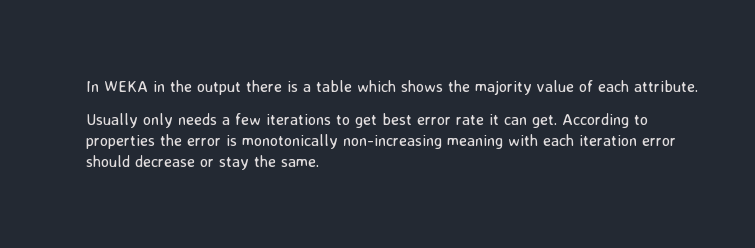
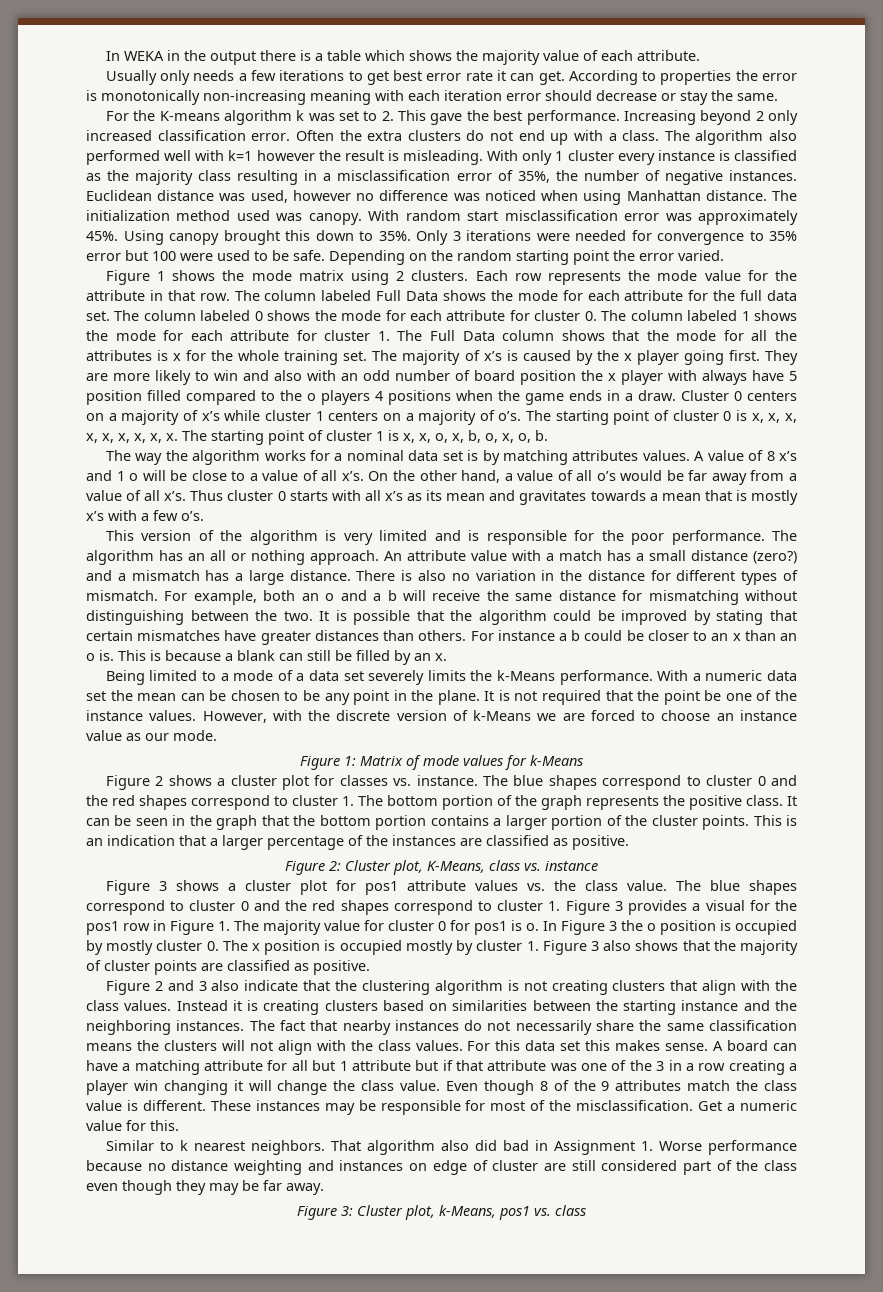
+ For the K-means algorithm k was set to 2. This gave the best performance. Increasing beyond 2 only increased classification error. Often the extra clusters do not end up with a class. The algorithm also performed well with k=1 however the result is misleading. With only 1 cluster every instance is classified as the majority class resulting in a misclassification error of 35%, the number of negative instances. Euclidean distance was used, however no difference was noticed when using Manhattan distance. The initialization method used was canopy. With random start misclassification error was approximately 45%. Using canopy brought this down to 35%. Only 3 iterations were needed for convergence to 35% error but 100 were used to be safe. Depending on the random starting point the error varied.
+ Figure 1 shows the mode matrix using 2 clusters. Each row represents the mode value for the attribute in that row. The column labeled Full Data shows the mode for each attribute for the full data set. The column labeled 0 shows the mode for each attribute for cluster 0. The column labeled 1 shows the mode for each attribute for cluster 1. The Full Data column shows that the mode for all the attributes is x for the whole training set. The majority of x’s is caused by the x player going first. They are more likely to win and also with an odd number of board position the x player with always have 5 position filled compared to the o players 4 positions when the game ends in a draw. Cluster 0 centers on a majority of x’s while cluster 1 centers on a majority of o’s. The starting point of cluster 0 is x, x, x, x, x, x, x, x, x. The starting point of cluster 1 is x, x, o, x, b, o, x, o, b.
+ The way the algorithm works for a nominal data set is by matching attributes values. A value of 8 x’s and 1 o will be close to a value of all x’s. On the other hand, a value of all o’s would be far away from a value of all x’s. Thus cluster 0 starts with all x’s as its mean and gravitates towards a mean that is mostly x’s with a few o’s.
+ This version of the algorithm is very limited and is responsible for the poor performance. The algorithm has an all or nothing approach. An attribute value with a match has a small distance (zero?) and a mismatch has a large distance. There is also no variation in the distance for different types of mismatch. For example, both an o and a b will receive the same distance for mismatching without distinguishing between the two. It is possible that the algorithm could be improved by stating that certain mismatches have greater distances than others. For instance a b could be closer to an x than an o is. This is because a blank can still be filled by an x.
+ Being limited to a mode of a data set severely limits the k-Means performance. With a numeric data set the mean can be chosen to be any point in the plane. It is not required that the point be one of the instance values. However, with the discrete version of k-Means we are forced to choose an instance value as our mode.
+ Figure 1: Matrix of mode values for k-Means
+ Figure 2 shows a cluster plot for classes vs. instance. The blue shapes correspond to cluster 0 and the red shapes correspond to cluster 1. The bottom portion of the graph represents the positive class. It can be seen in the graph that the bottom portion contains a larger portion of the cluster points. This is an indication that a larger percentage of the instances are classified as positive.
+ Figure 2: Cluster plot, K-Means, class vs. instance
+ Figure 3 shows a cluster plot for pos1 attribute values vs. the class value. The blue shapes correspond to cluster 0 and the red shapes correspond to cluster 1. Figure 3 provides a visual for the pos1 row in Figure 1. The majority value for cluster 0 for pos1 is o. In Figure 3 the o position is occupied by mostly cluster 0. The x position is occupied mostly by cluster 1. Figure 3 also shows that the majority of cluster points are classified as positive.
+ Figure 2 and 3 also indicate that the clustering algorithm is not creating clusters that align with the class values. Instead it is creating clusters based on similarities between the starting instance and the neighboring instances. The fact that nearby instances do not necessarily share the same classification means the clusters will not align with the class values. For this data set this makes sense. A board can have a matching attribute for all but 1 attribute but if that attribute was one of the 3 in a row creating a player win changing it will change the class value. Even though 8 of the 9 attributes match the class value is different. These instances may be responsible for most of the misclassification. Get a numeric value for this.
+ Similar to k nearest neighbors. That algorithm also did bad in Assignment 1. Worse performance because no distance weighting and instances on edge of cluster are still considered part of the class even though they may be far away.
+ Figure 3: Cluster plot, k-Means, pos1 vs. class

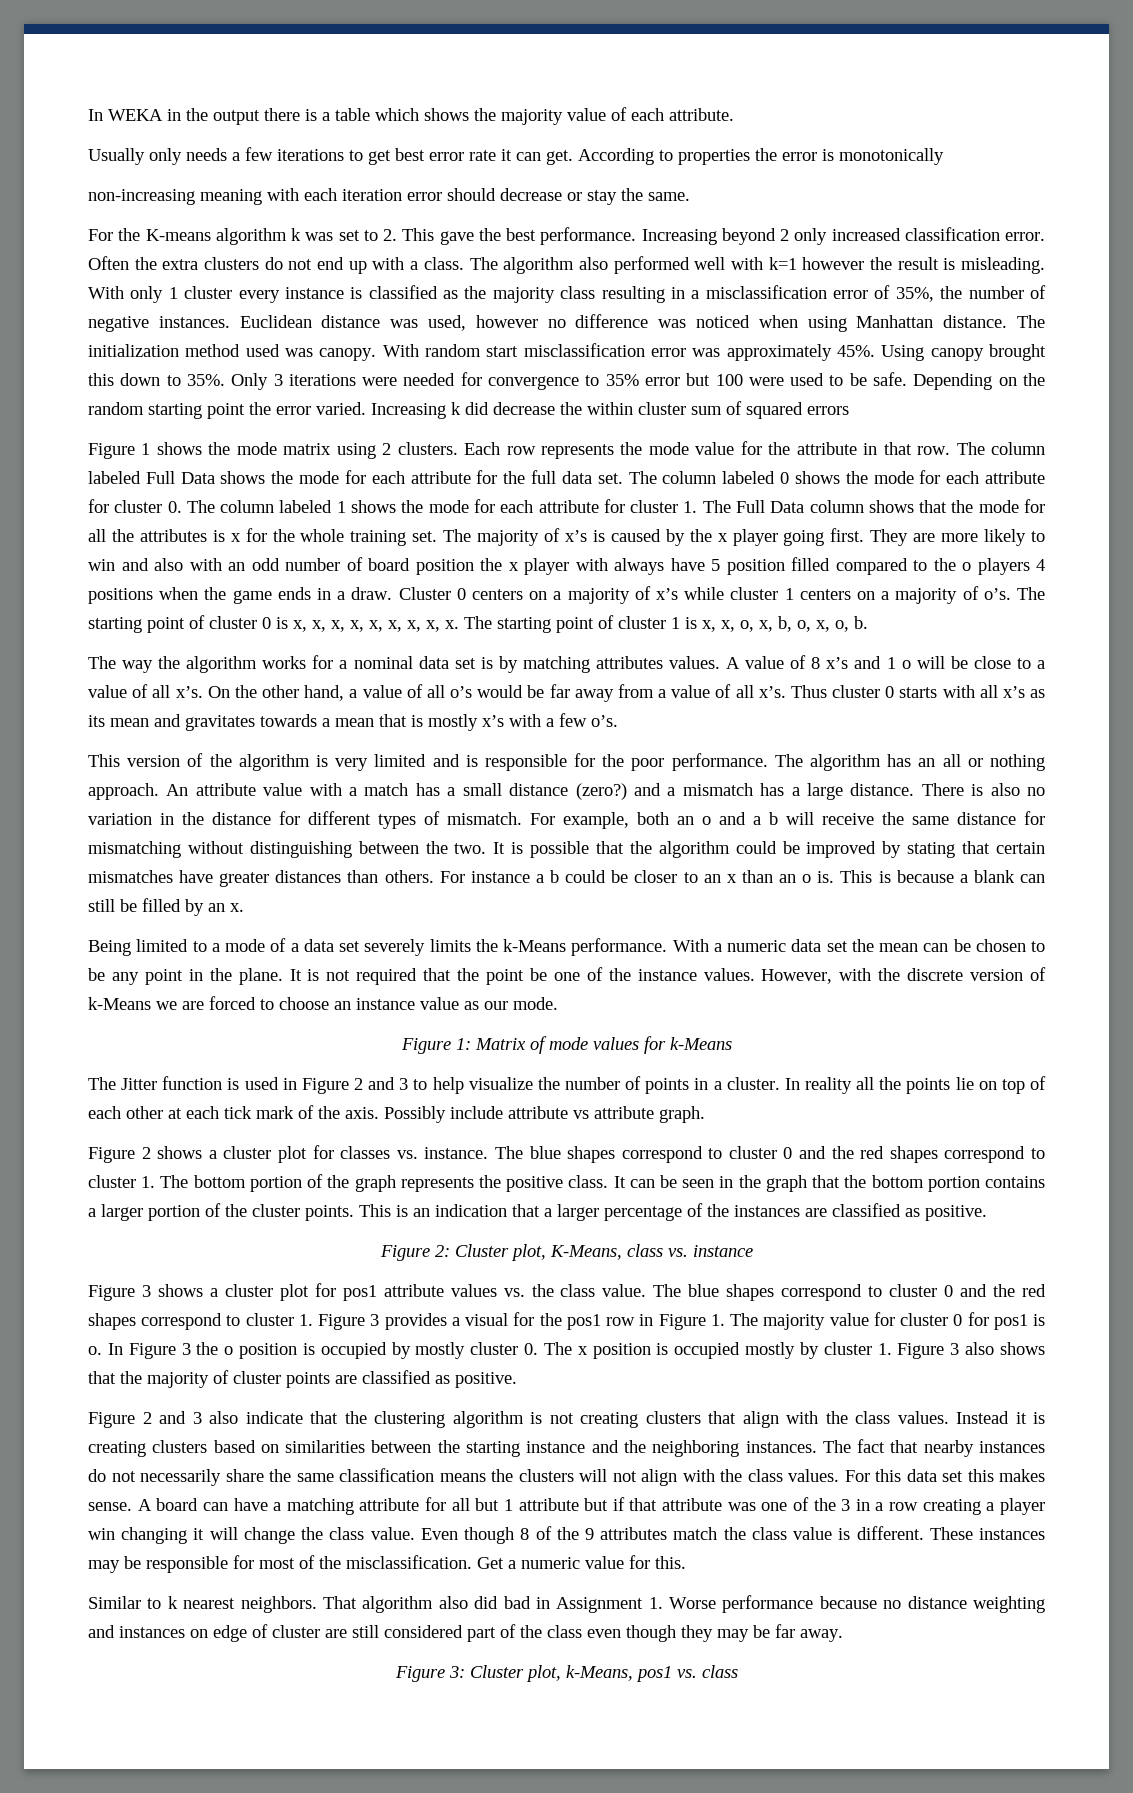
- According to properties the error is monotonically non-increasing meaning with each iteration error should decrease or stay the same.
+ According to properties the error is monotonically
+ non-increasing meaning with each iteration error should decrease or stay the same.
+ Increasing k did decrease the within cluster sum of squared errors
+ The Jitter function is used in Figure 2 and 3 to help visualize the number of points in a cluster. In reality all the points lie on top of each other at each tick mark of the axis. Possibly include attribute vs attribute graph.

